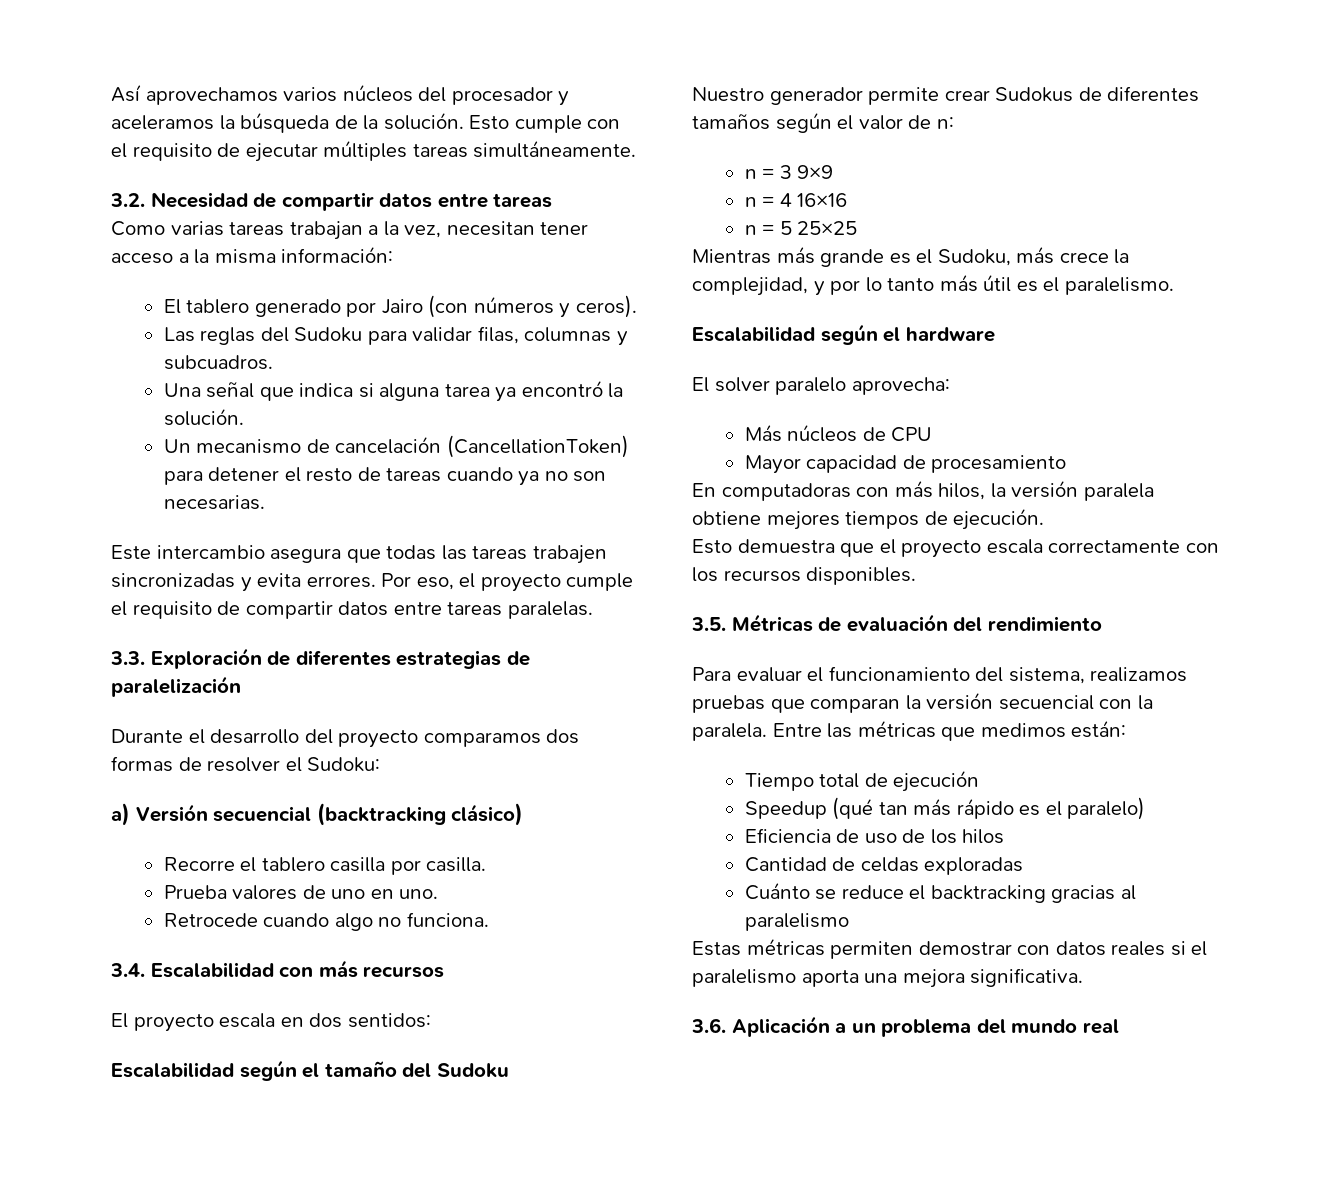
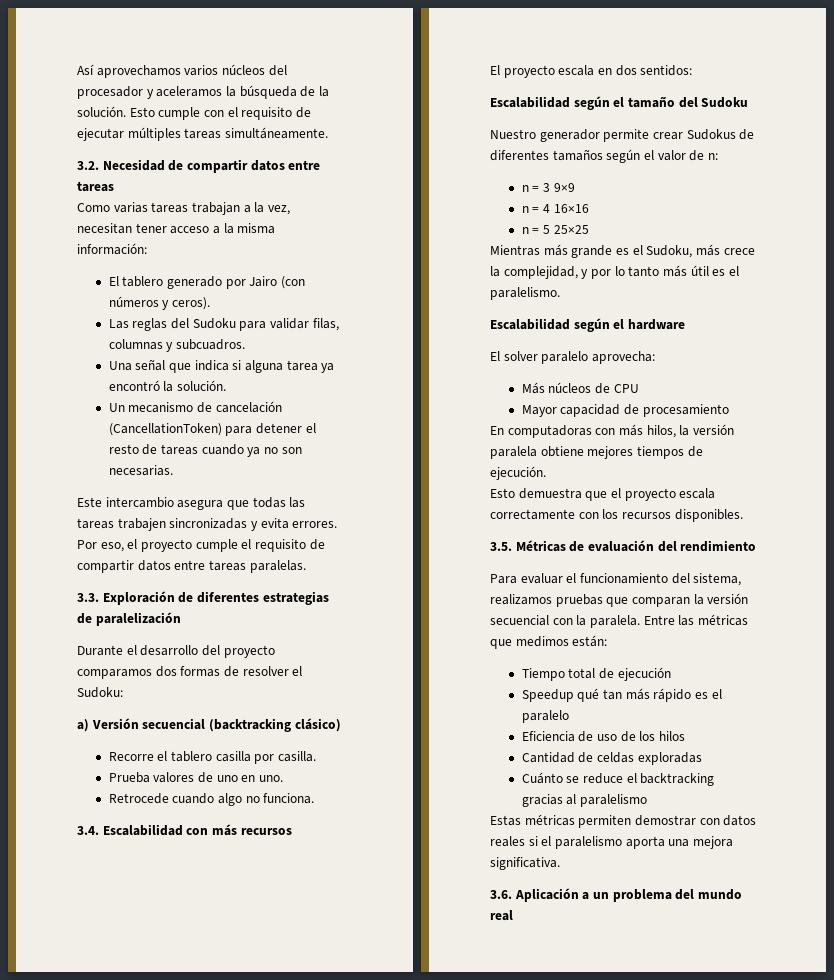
- Speedup (qué tan más rápido es el paralelo)
+ Speedup qué tan más rápido es el paralelo

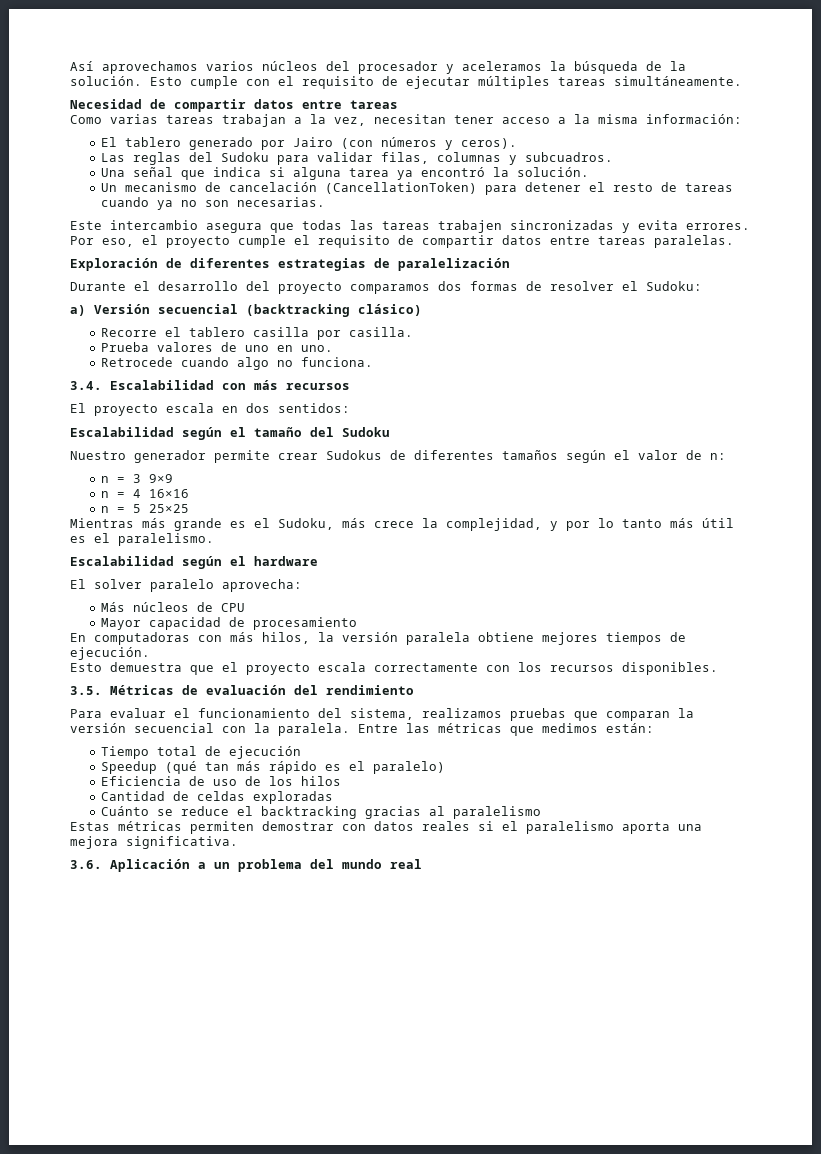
- 3.2. Necesidad de compartir datos entre tareas
+ Necesidad de compartir datos entre tareas
- 3.3. Exploración de diferentes estrategias de paralelización
+ Exploración de diferentes estrategias de paralelización
- Speedup qué tan más rápido es el paralelo
+ Speedup (qué tan más rápido es el paralelo)

